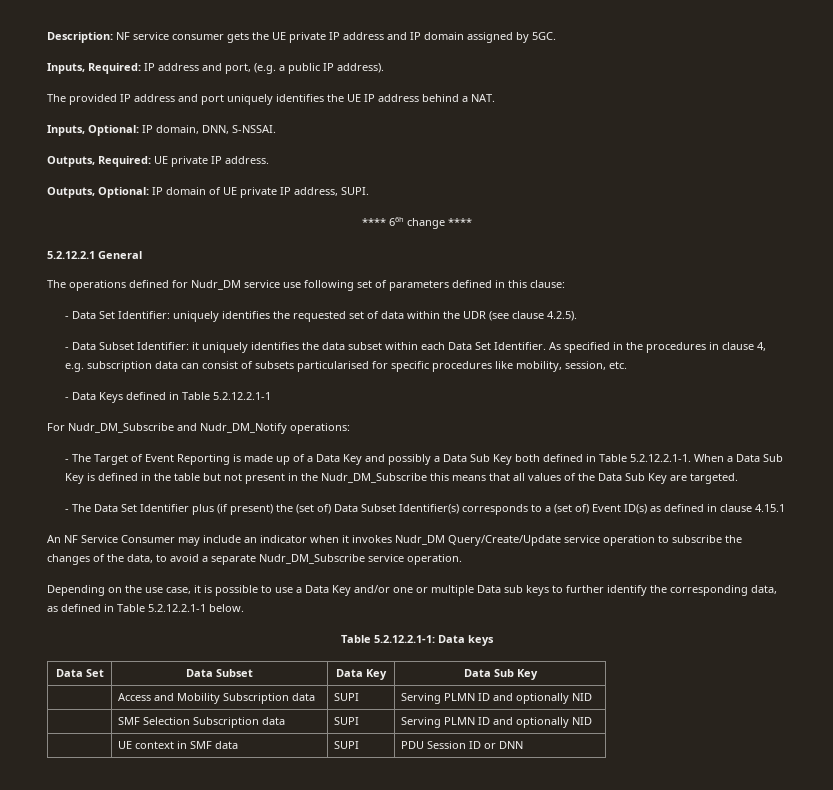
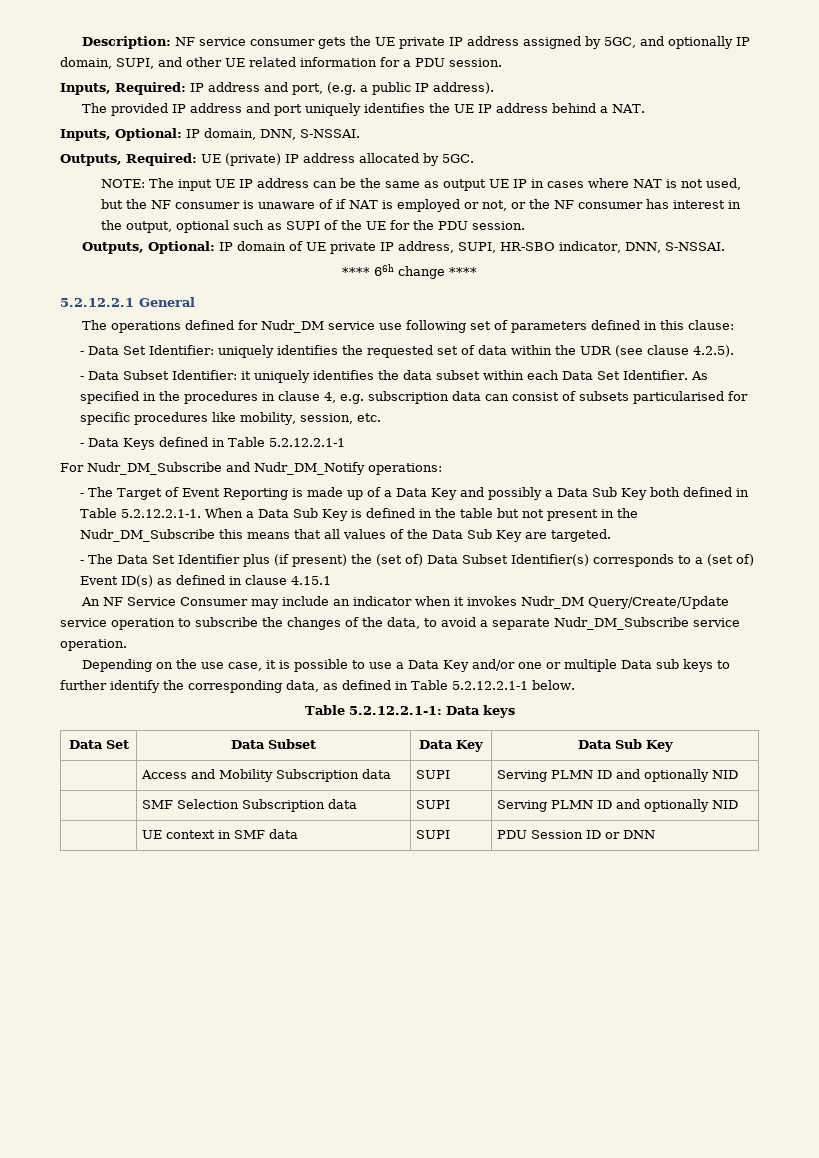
- Description: NF service consumer gets the UE private IP address and IP domain assigned by 5GC.
+ Description: NF service consumer gets the UE private IP address assigned by 5GC, and optionally IP domain, SUPI, and other UE related information for a PDU session.
- Outputs, Required: UE private IP address.
+ Outputs, Required: UE (private) IP address allocated by 5GC.
+ NOTE: The input UE IP address can be the same as output UE IP in cases where NAT is not used, but the NF consumer is unaware of if NAT is employed or not, or the NF consumer has interest in the output, optional such as SUPI of the UE for the PDU session.
- Outputs, Optional: IP domain of UE private IP address, SUPI.
+ Outputs, Optional: IP domain of UE private IP address, SUPI, HR-SBO indicator, DNN, S-NSSAI.

